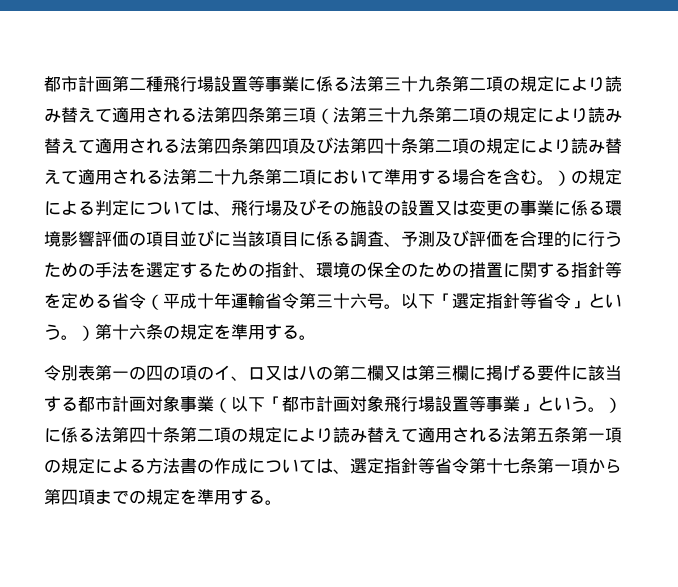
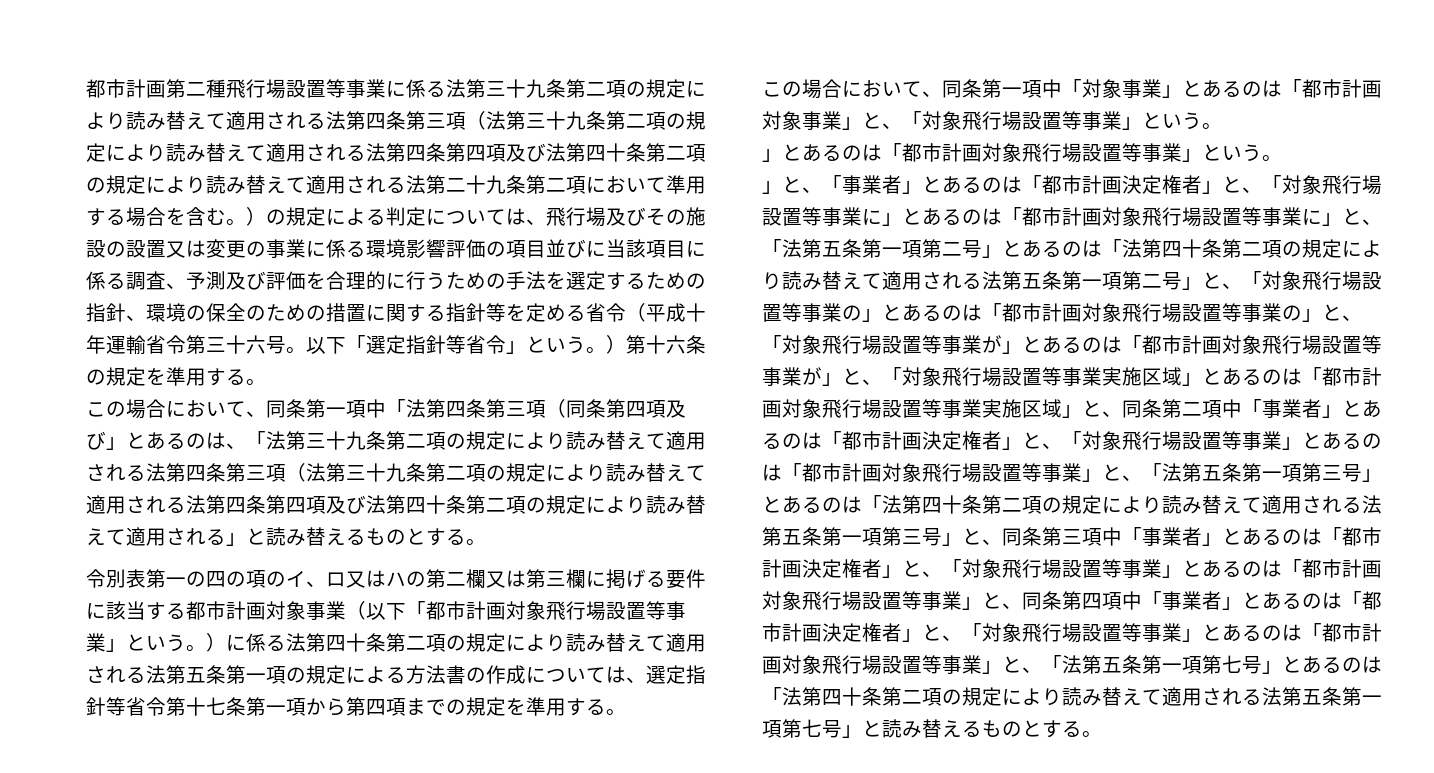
+ この場合において、同条第一項中「法第四条第三項（同条第四項及び」とあるのは、「法第三十九条第二項の規定により読み替えて適用される法第四条第三項（法第三十九条第二項の規定により読み替えて適用される法第四条第四項及び法第四十条第二項の規定により読み替えて適用される」と読み替えるものとする。
+ この場合において、同条第一項中「対象事業」とあるのは「都市計画対象事業」と、「対象飛行場設置等事業」という。
+ 」とあるのは「都市計画対象飛行場設置等事業」という。
+ 」と、「事業者」とあるのは「都市計画決定権者」と、「対象飛行場設置等事業に」とあるのは「都市計画対象飛行場設置等事業に」と、「法第五条第一項第二号」とあるのは「法第四十条第二項の規定により読み替えて適用される法第五条第一項第二号」と、「対象飛行場設置等事業の」とあるのは「都市計画対象飛行場設置等事業の」と、「対象飛行場設置等事業が」とあるのは「都市計画対象飛行場設置等事業が」と、「対象飛行場設置等事業実施区域」とあるのは「都市計画対象飛行場設置等事業実施区域」と、同条第二項中「事業者」とあるのは「都市計画決定権者」と、「対象飛行場設置等事業」とあるのは「都市計画対象飛行場設置等事業」と、「法第五条第一項第三号」とあるのは「法第四十条第二項の規定により読み替えて適用される法第五条第一項第三号」と、同条第三項中「事業者」とあるのは「都市計画決定権者」と、「対象飛行場設置等事業」とあるのは「都市計画対象飛行場設置等事業」と、同条第四項中「事業者」とあるのは「都市計画決定権者」と、「対象飛行場設置等事業」とあるのは「都市計画対象飛行場設置等事業」と、「法第五条第一項第七号」とあるのは「法第四十条第二項の規定により読み替えて適用される法第五条第一項第七号」と読み替えるものとする。

